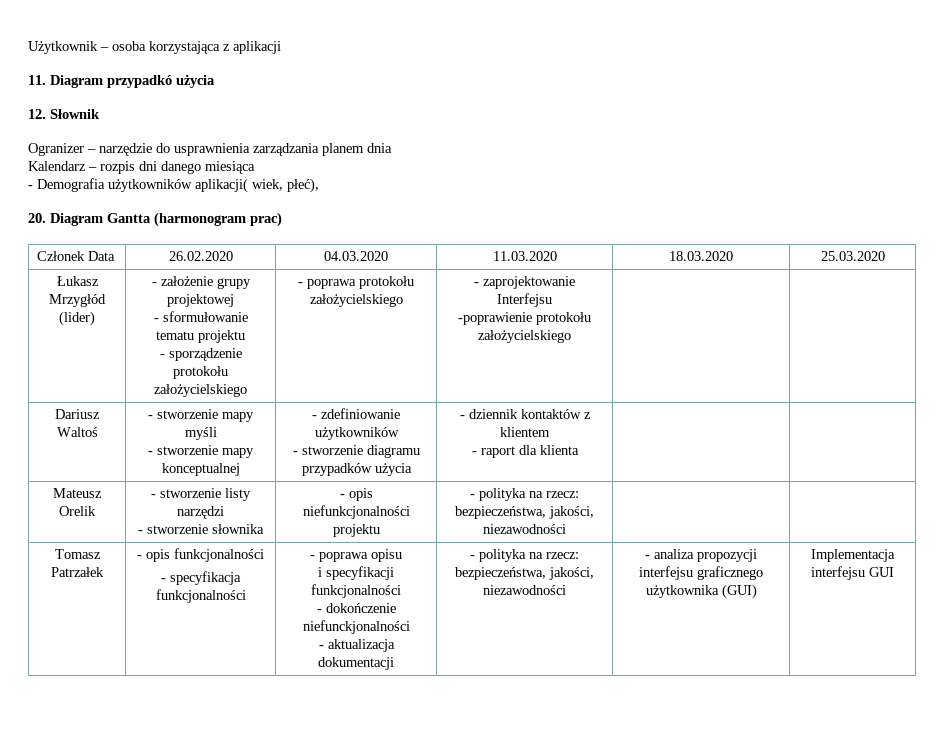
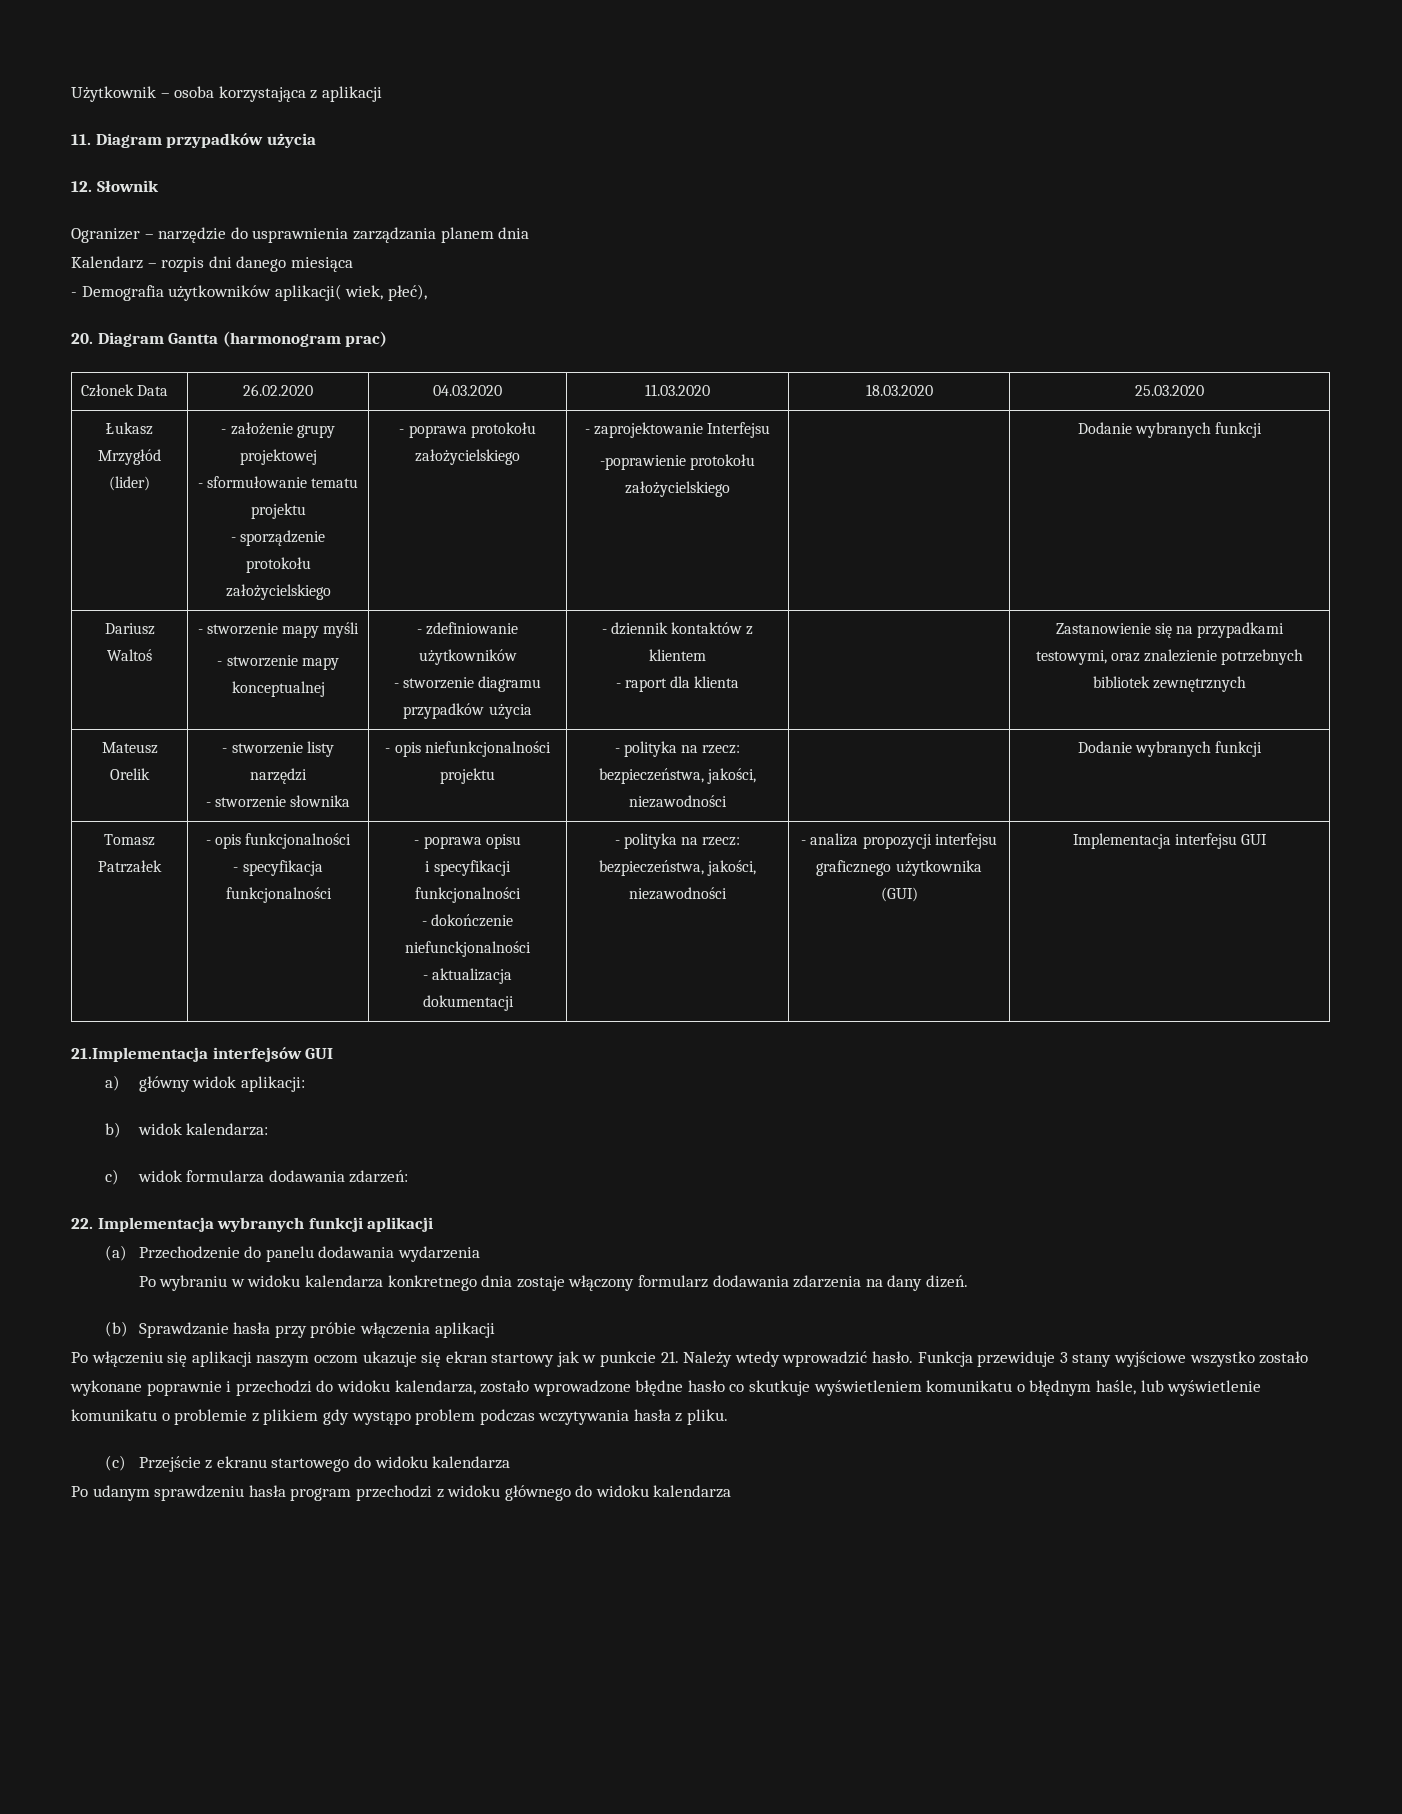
- 11. Diagram przypadkó użycia
+ 11. Diagram przypadków użycia
  Łukasz Mrzygłód (lider) | - założenie grupy projektowej
  - sformułowanie tematu projektu
  - sporządzenie protokołu założycielskiego | - poprawa protokołu założycielskiego | - zaprojektowanie Interfejsu
- -poprawienie protokołu założycielskiego | |
+ -poprawienie protokołu założycielskiego | | Dodanie wybranych funkcji
  Dariusz Waltoś | - stworzenie mapy myśli
  - stworzenie mapy konceptualnej | - zdefiniowanie użytkowników
  - stworzenie diagramu przypadków użycia | - dziennik kontaktów z klientem
- - raport dla klienta | |
+ - raport dla klienta | | Zastanowienie się na przypadkami testowymi, oraz znalezienie potrzebnych bibliotek zewnętrznych
  Mateusz Orelik | - stworzenie listy narzędzi
- - stworzenie słownika | - opis niefunkcjonalności projektu | - polityka na rzecz: bezpieczeństwa, jakości, niezawodności | |
+ - stworzenie słownika | - opis niefunkcjonalności projektu | - polityka na rzecz: bezpieczeństwa, jakości, niezawodności | | Dodanie wybranych funkcji
+ 21.Implementacja interfejsów GUI
+ a) główny widok aplikacji:
+ b) widok kalendarza:
+ c) widok formularza dodawania zdarzeń:
+ 22. Implementacja wybranych funkcji aplikacji
+ (a) Przechodzenie do panelu dodawania wydarzenia
+ Po wybraniu w widoku kalendarza konkretnego dnia zostaje włączony formularz dodawania zdarzenia na dany dizeń.
+ (b) Sprawdzanie hasła przy próbie włączenia aplikacji
+ Po włączeniu się aplikacji naszym oczom ukazuje się ekran startowy jak w punkcie 21. Należy wtedy wprowadzić hasło. Funkcja przewiduje 3 stany wyjściowe wszystko zostało wykonane poprawnie i przechodzi do widoku kalendarza, zostało wprowadzone błędne hasło co skutkuje wyświetleniem komunikatu o błędnym haśle, lub wyświetlenie komunikatu o problemie z plikiem gdy wystąpo problem podczas wczytywania hasła z pliku.
+ (c) Przejście z ekranu startowego do widoku kalendarza
+ Po udanym sprawdzeniu hasła program przechodzi z widoku głównego do widoku kalendarza

